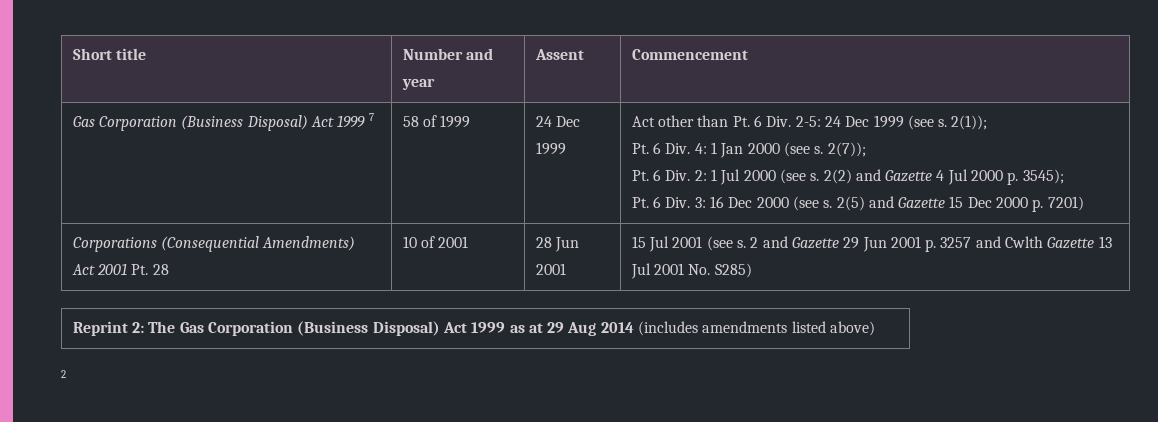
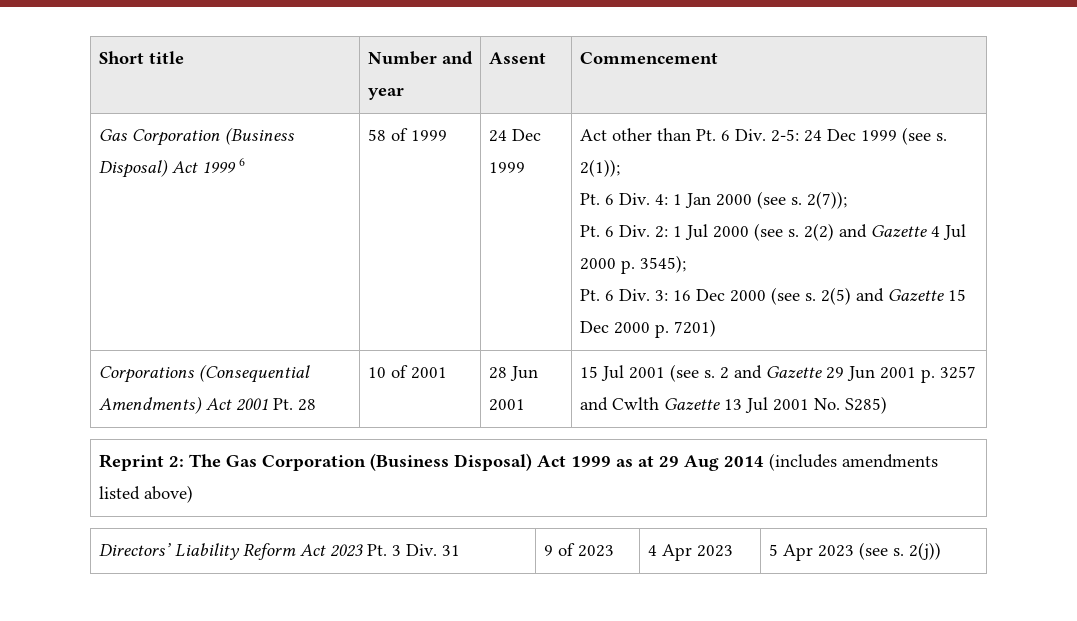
- Gas Corporation (Business Disposal) Act 1999 7
+ Gas Corporation (Business Disposal) Act 1999 6
  Reprint 2: The Gas Corporation (Business Disposal) Act 1999 as at 29 Aug 2014 (includes amendments listed above)
- 2
+ Directors’ Liability Reform Act 2023 Pt. 3 Div. 31 | 9 of 2023 | 4 Apr 2023 | 5 Apr 2023 (see s. 2(j))

